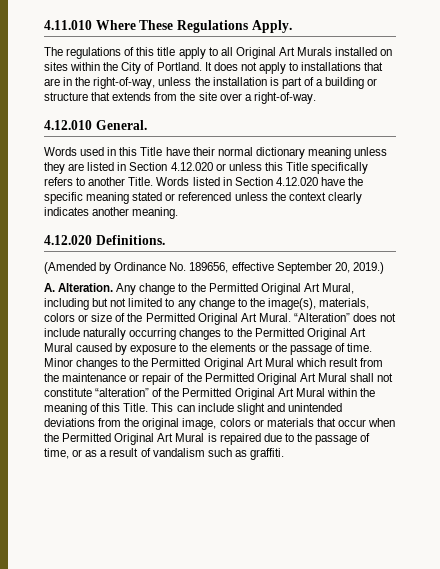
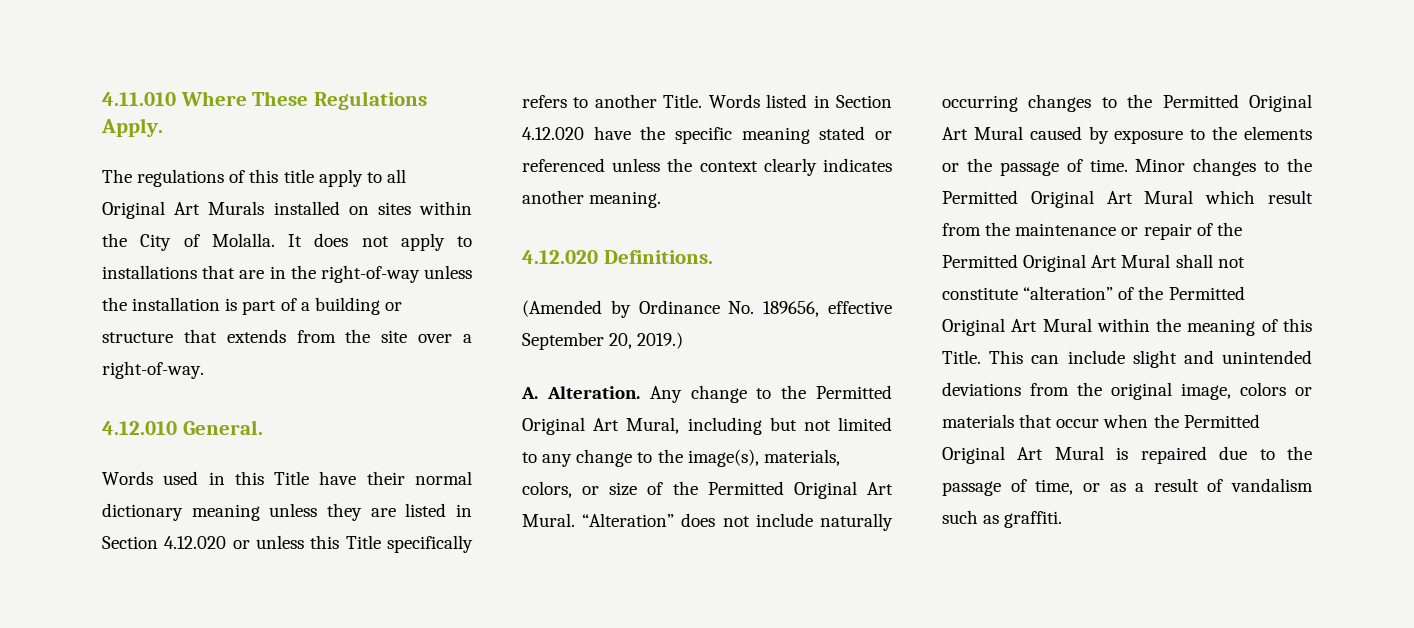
- The regulations of this title apply to all Original Art Murals installed on sites within the City of Portland.
+ The regulations of this title apply to all Original Art Murals installed on sites within the City of Molalla.
- It does not apply to installations that are in the right-of-way, unless the installation is part of a building or structure that extends from the site over a right-of-way.
+ It does not apply to installations that are in the right-of-way unless the installation is part of a building or structure that extends from the site over a right-of-way.
- Any change to the Permitted Original Art Mural, including but not limited to any change to the image(s), materials, colors or size of the Permitted Original Art Mural.
+ Any change to the Permitted Original Art Mural, including but not limited to any change to the image(s), materials, colors, or size of the Permitted Original Art Mural.

